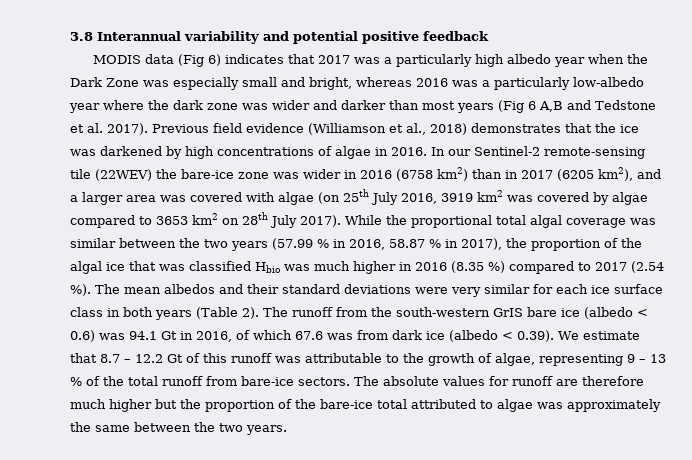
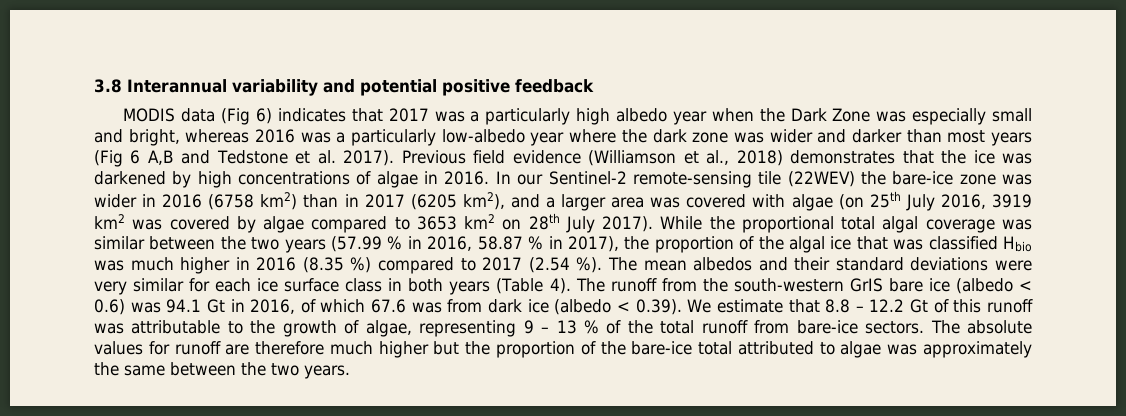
- The mean albedos and their standard deviations were very similar for each ice surface class in both years (Table 2).
+ The mean albedos and their standard deviations were very similar for each ice surface class in both years (Table 4).
- The runoff from the south-western GrIS bare ice (albedo < 0.6) was 94.1 Gt in 2016, of which 67.6 was from dark ice (albedo < 0.39). We estimate that 8.7 – 12.2 Gt of this runoff was attributable to the growth of algae, representing 9 – 13 % of the total runoff from bare-ice sectors.
+ The runoff from the south-western GrIS bare ice (albedo < 0.6) was 94.1 Gt in 2016, of which 67.6 was from dark ice (albedo < 0.39). We estimate that 8.8 – 12.2 Gt of this runoff was attributable to the growth of algae, representing 9 – 13 % of the total runoff from bare-ice sectors.

